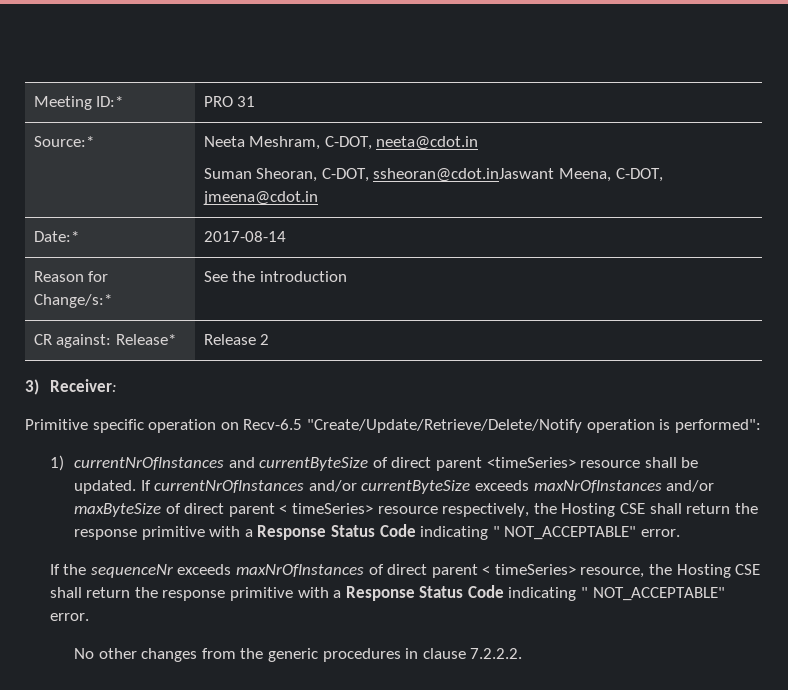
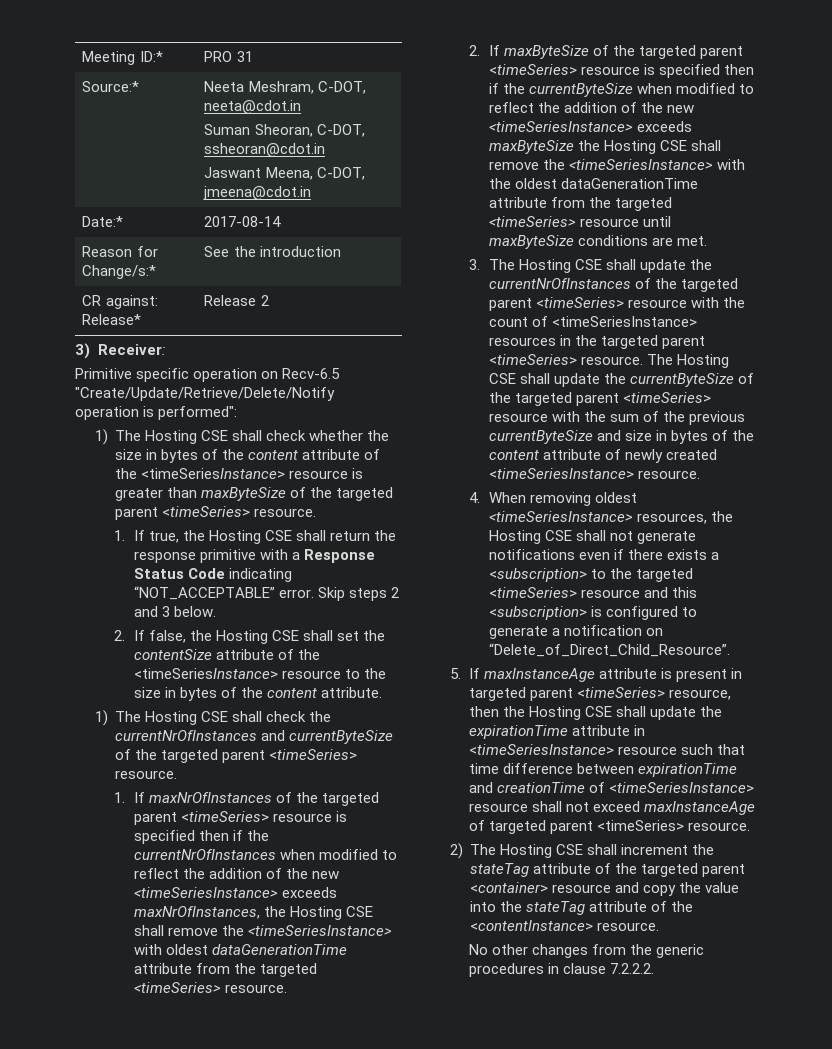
  Source:* | Neeta Meshram, C-DOT, neeta@cdot.in
- Suman Sheoran, C-DOT, ssheoran@cdot.inJaswant Meena, C-DOT, jmeena@cdot.in
+ Suman Sheoran, C-DOT, ssheoran@cdot.in
+ Jaswant Meena, C-DOT, jmeena@cdot.in
- 1) currentNrOfInstances and currentByteSize of direct parent <timeSeries> resource shall be updated. If currentNrOfInstances and/or currentByteSize exceeds maxNrOfInstances and/or maxByteSize of direct parent < timeSeries> resource respectively, the Hosting CSE shall return the response primitive with a Response Status Code indicating " NOT_ACCEPTABLE" error.
- If the sequenceNr exceeds maxNrOfInstances of direct parent < timeSeries> resource, the Hosting CSE shall return the response primitive with a Response Status Code indicating " NOT_ACCEPTABLE" error.
+ 1) The Hosting CSE shall check whether the size in bytes of the content attribute of the <timeSeriesInstance> resource is greater than maxByteSize of the targeted parent <timeSeries> resource.
+ 1. If true, the Hosting CSE shall return the response primitive with a Response Status Code indicating “NOT_ACCEPTABLE” error. Skip steps 2 and 3 below.
+ 2. If false, the Hosting CSE shall set the contentSize attribute of the <timeSeriesInstance> resource to the size in bytes of the content attribute.
+ 1) The Hosting CSE shall check the currentNrOfInstances and currentByteSize of the targeted parent <timeSeries> resource.
+ 1. If maxNrOfInstances of the targeted parent <timeSeries> resource is specified then if the currentNrOfInstances when modified to reflect the addition of the new <timeSeriesInstance> exceeds maxNrOfInstances, the Hosting CSE shall remove the <timeSeriesInstance> with oldest dataGenerationTime attribute from the targeted <timeSeries> resource.
+ 2. If maxByteSize of the targeted parent <timeSeries> resource is specified then if the currentByteSize when modified to reflect the addition of the new <timeSeriesInstance> exceeds maxByteSize the Hosting CSE shall remove the <timeSeriesInstance> with the oldest dataGenerationTime attribute from the targeted <timeSeries> resource until maxByteSize conditions are met.
+ 3. The Hosting CSE shall update the currentNrOfInstances of the targeted parent <timeSeries> resource with the count of <timeSeriesInstance> resources in the targeted parent <timeSeries> resource. The Hosting CSE shall update the currentByteSize of the targeted parent <timeSeries> resource with the sum of the previous currentByteSize and size in bytes of the content attribute of newly created <timeSeriesInstance> resource.
+ 4. When removing oldest <timeSeriesInstance> resources, the Hosting CSE shall not generate notifications even if there exists a <subscription> to the targeted <timeSeries> resource and this <subscription> is configured to generate a notification on “Delete_of_Direct_Child_Resource”.
+ 5. If maxInstanceAge attribute is present in targeted parent <timeSeries> resource, then the Hosting CSE shall update the expirationTime attribute in <timeSeriesInstance> resource such that time difference between expirationTime and creationTime of <timeSeriesInstance> resource shall not exceed maxInstanceAge of targeted parent <timeSeries> resource.
+ 2) The Hosting CSE shall increment the stateTag attribute of the targeted parent <container> resource and copy the value into the stateTag attribute of the <contentInstance> resource.

